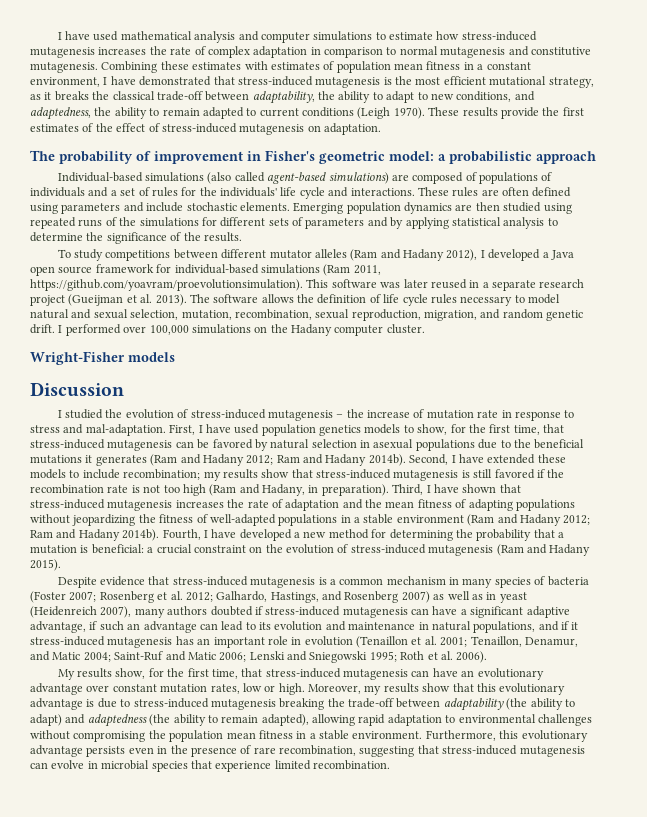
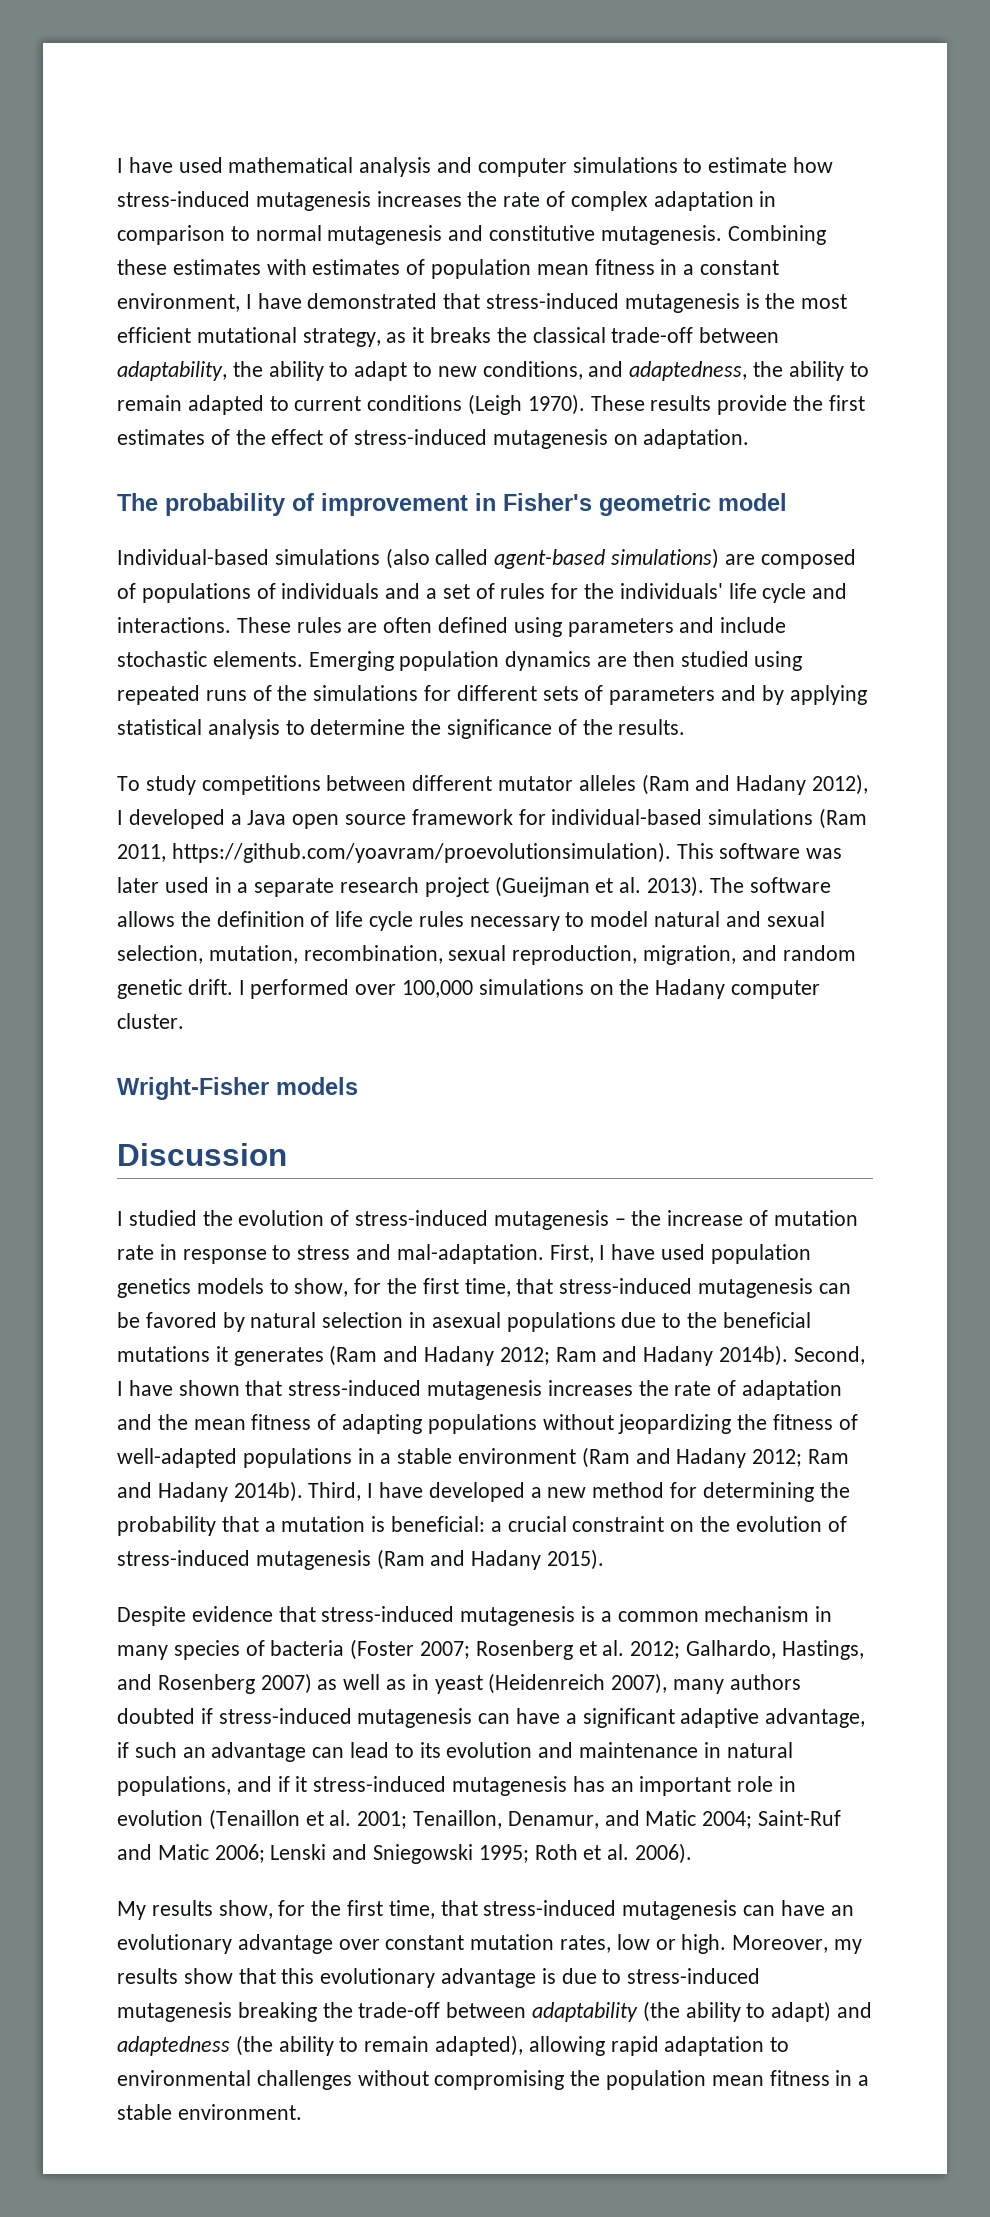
- The probability of improvement in Fisher's geometric model: a probabilistic approach
+ The probability of improvement in Fisher's geometric model
- To study competitions between different mutator alleles (Ram and Hadany 2012), I developed a Java open source framework for individual-based simulations (Ram 2011, https://github.com/yoavram/proevolutionsimulation). This software was later reused in a separate research project (Gueijman et al. 2013).
+ To study competitions between different mutator alleles (Ram and Hadany 2012), I developed a Java open source framework for individual-based simulations (Ram 2011, https://github.com/yoavram/proevolutionsimulation). This software was later used in a separate research project (Gueijman et al. 2013).
- Second, I have extended these models to include recombination; my results show that stress-induced mutagenesis is still favored if the recombination rate is not too high (Ram and Hadany, in preparation). Third, I have shown that stress-induced mutagenesis increases the rate of adaptation and the mean fitness of adapting populations without jeopardizing the fitness of well-adapted populations in a stable environment (Ram and Hadany 2012; Ram and Hadany 2014b).
+ Second, I have shown that stress-induced mutagenesis increases the rate of adaptation and the mean fitness of adapting populations without jeopardizing the fitness of well-adapted populations in a stable environment (Ram and Hadany 2012; Ram and Hadany 2014b).
- Fourth, I have developed a new method for determining the probability that a mutation is beneficial: a crucial constraint on the evolution of stress-induced mutagenesis (Ram and Hadany 2015).
+ Third, I have developed a new method for determining the probability that a mutation is beneficial: a crucial constraint on the evolution of stress-induced mutagenesis (Ram and Hadany 2015).
- Furthermore, this evolutionary advantage persists even in the presence of rare recombination, suggesting that stress-induced mutagenesis can evolve in microbial species that experience limited recombination.

